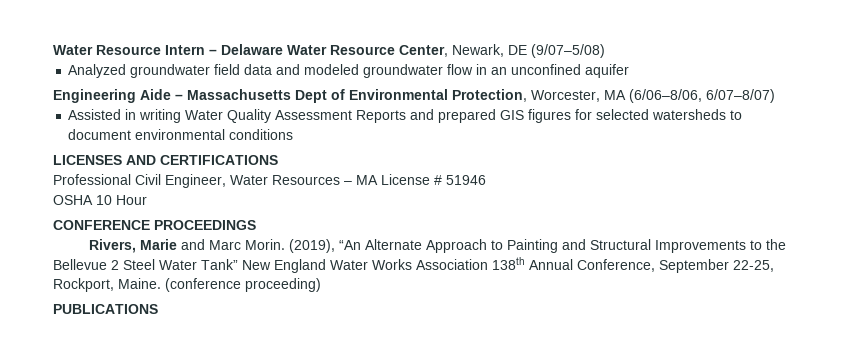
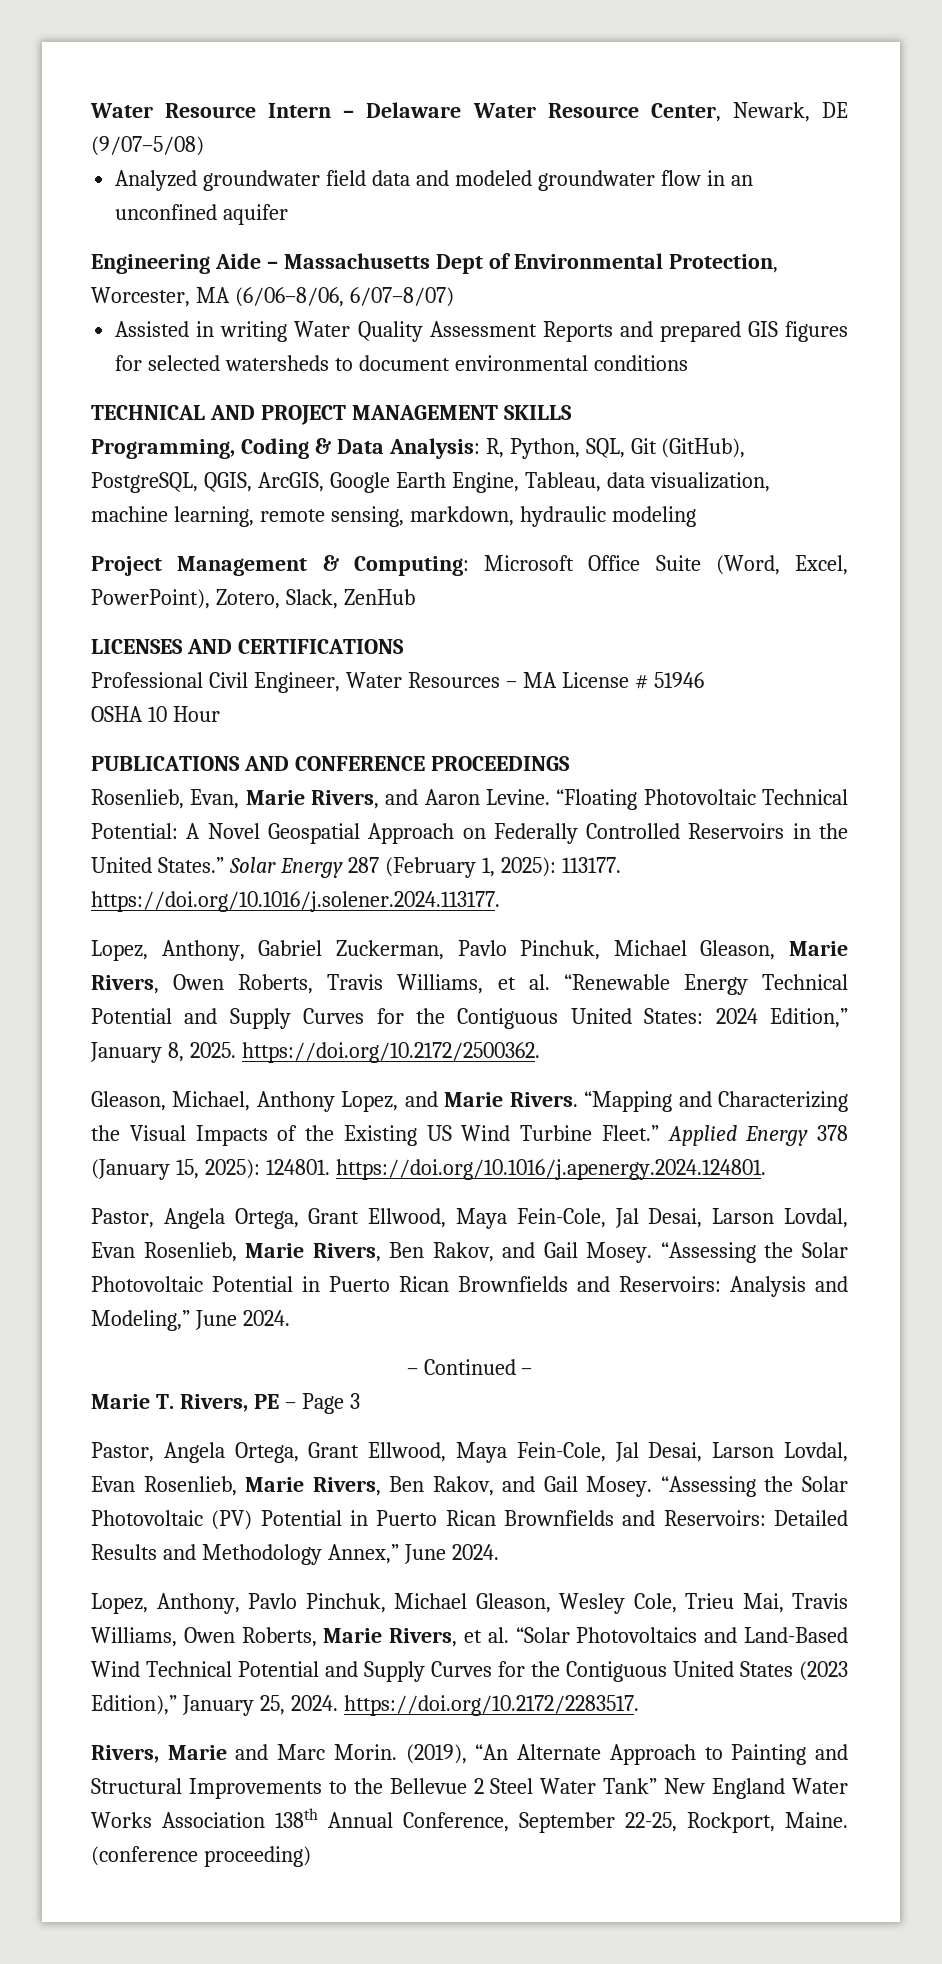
+ TECHNICAL AND PROJECT MANAGEMENT SKILLS
+ Programming, Coding & Data Analysis: R, Python, SQL, Git (GitHub), PostgreSQL, QGIS, ArcGIS, Google Earth Engine, Tableau, data visualization, machine learning, remote sensing, markdown, hydraulic modeling
+ Project Management & Computing: Microsoft Office Suite (Word, Excel, PowerPoint), Zotero, Slack, ZenHub
- CONFERENCE PROCEEDINGS
+ PUBLICATIONS AND CONFERENCE PROCEEDINGS
+ Rosenlieb, Evan, Marie Rivers, and Aaron Levine. “Floating Photovoltaic Technical Potential: A Novel Geospatial Approach on Federally Controlled Reservoirs in the United States.” Solar Energy 287 (February 1, 2025): 113177. https://doi.org/10.1016/j.solener.2024.113177.
+ Lopez, Anthony, Gabriel Zuckerman, Pavlo Pinchuk, Michael Gleason, Marie Rivers, Owen Roberts, Travis Williams, et al. “Renewable Energy Technical Potential and Supply Curves for the Contiguous United States: 2024 Edition,” January 8, 2025. https://doi.org/10.2172/2500362.
+ Gleason, Michael, Anthony Lopez, and Marie Rivers. “Mapping and Characterizing the Visual Impacts of the Existing US Wind Turbine Fleet.” Applied Energy 378 (January 15, 2025): 124801. https://doi.org/10.1016/j.apenergy.2024.124801.
+ Pastor, Angela Ortega, Grant Ellwood, Maya Fein-Cole, Jal Desai, Larson Lovdal, Evan Rosenlieb, Marie Rivers, Ben Rakov, and Gail Mosey. “Assessing the Solar Photovoltaic Potential in Puerto Rican Brownfields and Reservoirs: Analysis and Modeling,” June 2024.
+ – Continued –
+ Marie T. Rivers, PE – Page 3
+ Pastor, Angela Ortega, Grant Ellwood, Maya Fein-Cole, Jal Desai, Larson Lovdal, Evan Rosenlieb, Marie Rivers, Ben Rakov, and Gail Mosey. “Assessing the Solar Photovoltaic (PV) Potential in Puerto Rican Brownfields and Reservoirs: Detailed Results and Methodology Annex,” June 2024.
+ Lopez, Anthony, Pavlo Pinchuk, Michael Gleason, Wesley Cole, Trieu Mai, Travis Williams, Owen Roberts, Marie Rivers, et al. “Solar Photovoltaics and Land-Based Wind Technical Potential and Supply Curves for the Contiguous United States (2023 Edition),” January 25, 2024. https://doi.org/10.2172/2283517.
- PUBLICATIONS

